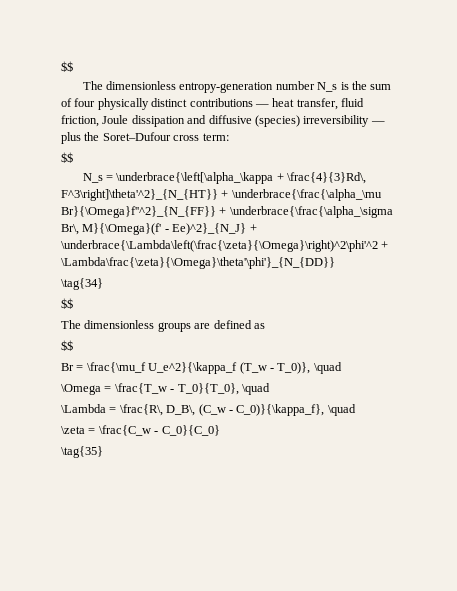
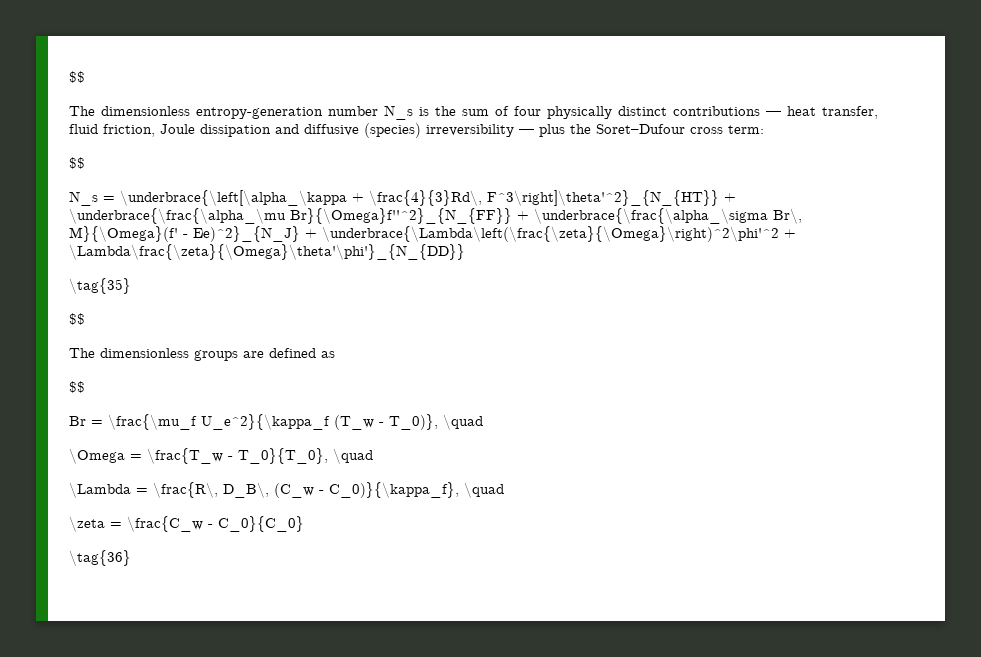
- \tag{34}
+ \tag{35}
- \tag{35}
+ \tag{36}

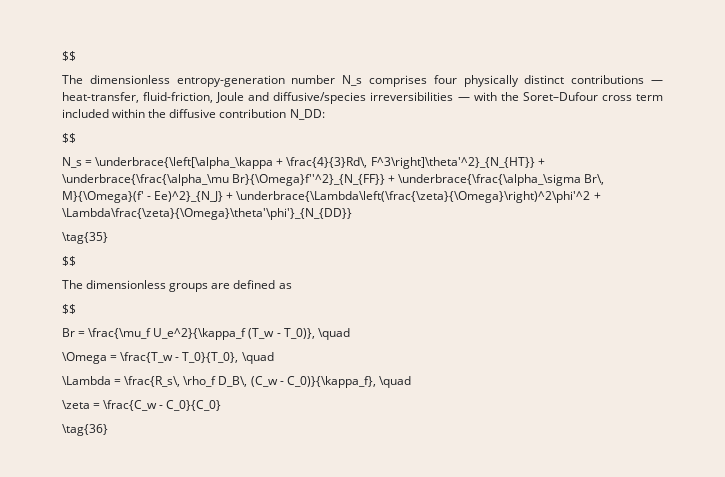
- The dimensionless entropy-generation number N_s is the sum of four physically distinct contributions — heat transfer, fluid friction, Joule dissipation and diffusive (species) irreversibility — plus the Soret–Dufour cross term:
+ The dimensionless entropy-generation number N_s comprises four physically distinct contributions — heat-transfer, fluid-friction, Joule and diffusive/species irreversibilities — with the Soret–Dufour cross term included within the diffusive contribution N_DD:
- \Lambda = \frac{R\, D_B\, (C_w - C_0)}{\kappa_f}, \quad
+ \Lambda = \frac{R_s\, \rho_f D_B\, (C_w - C_0)}{\kappa_f}, \quad

